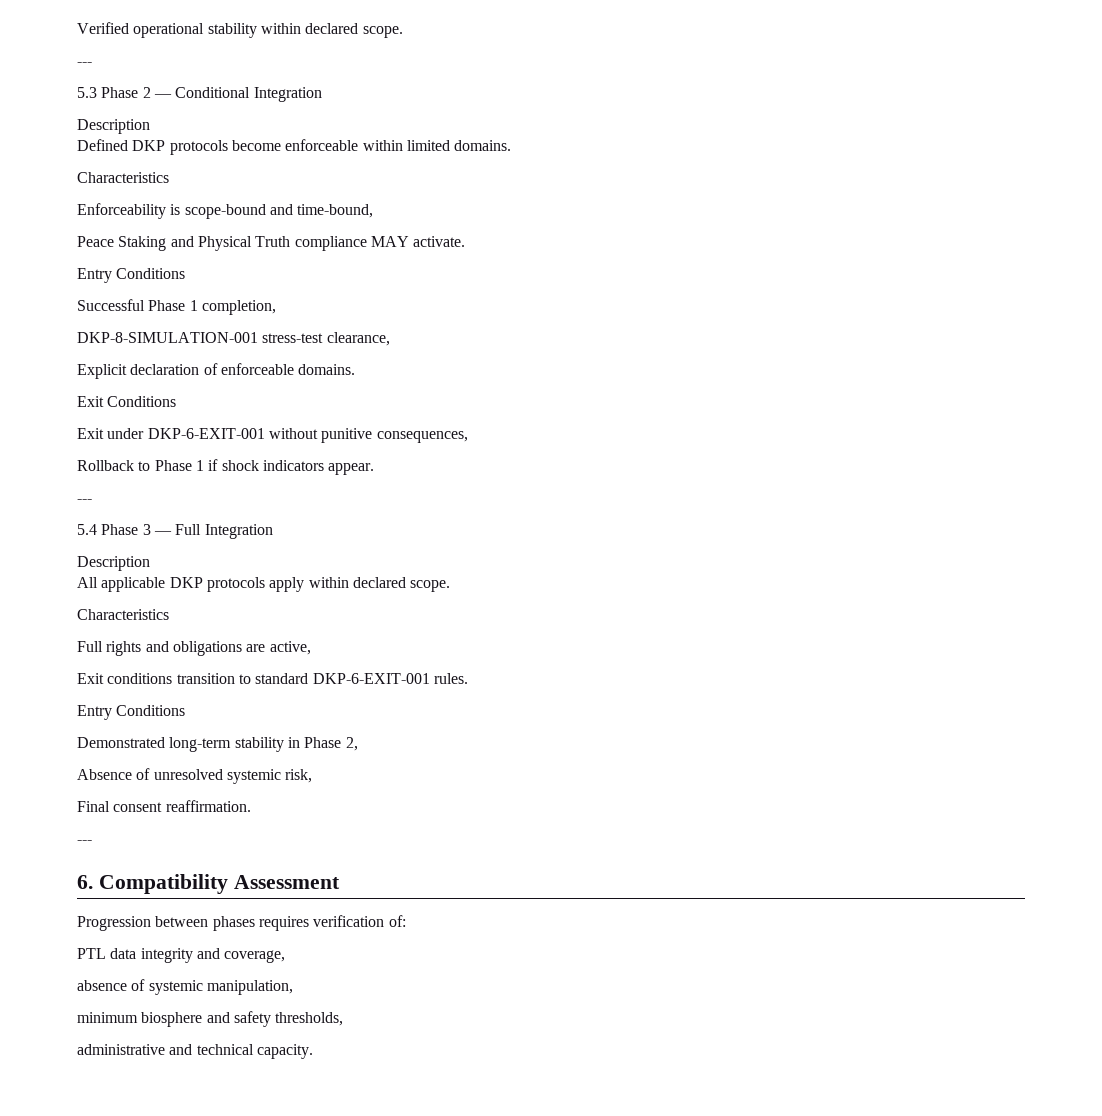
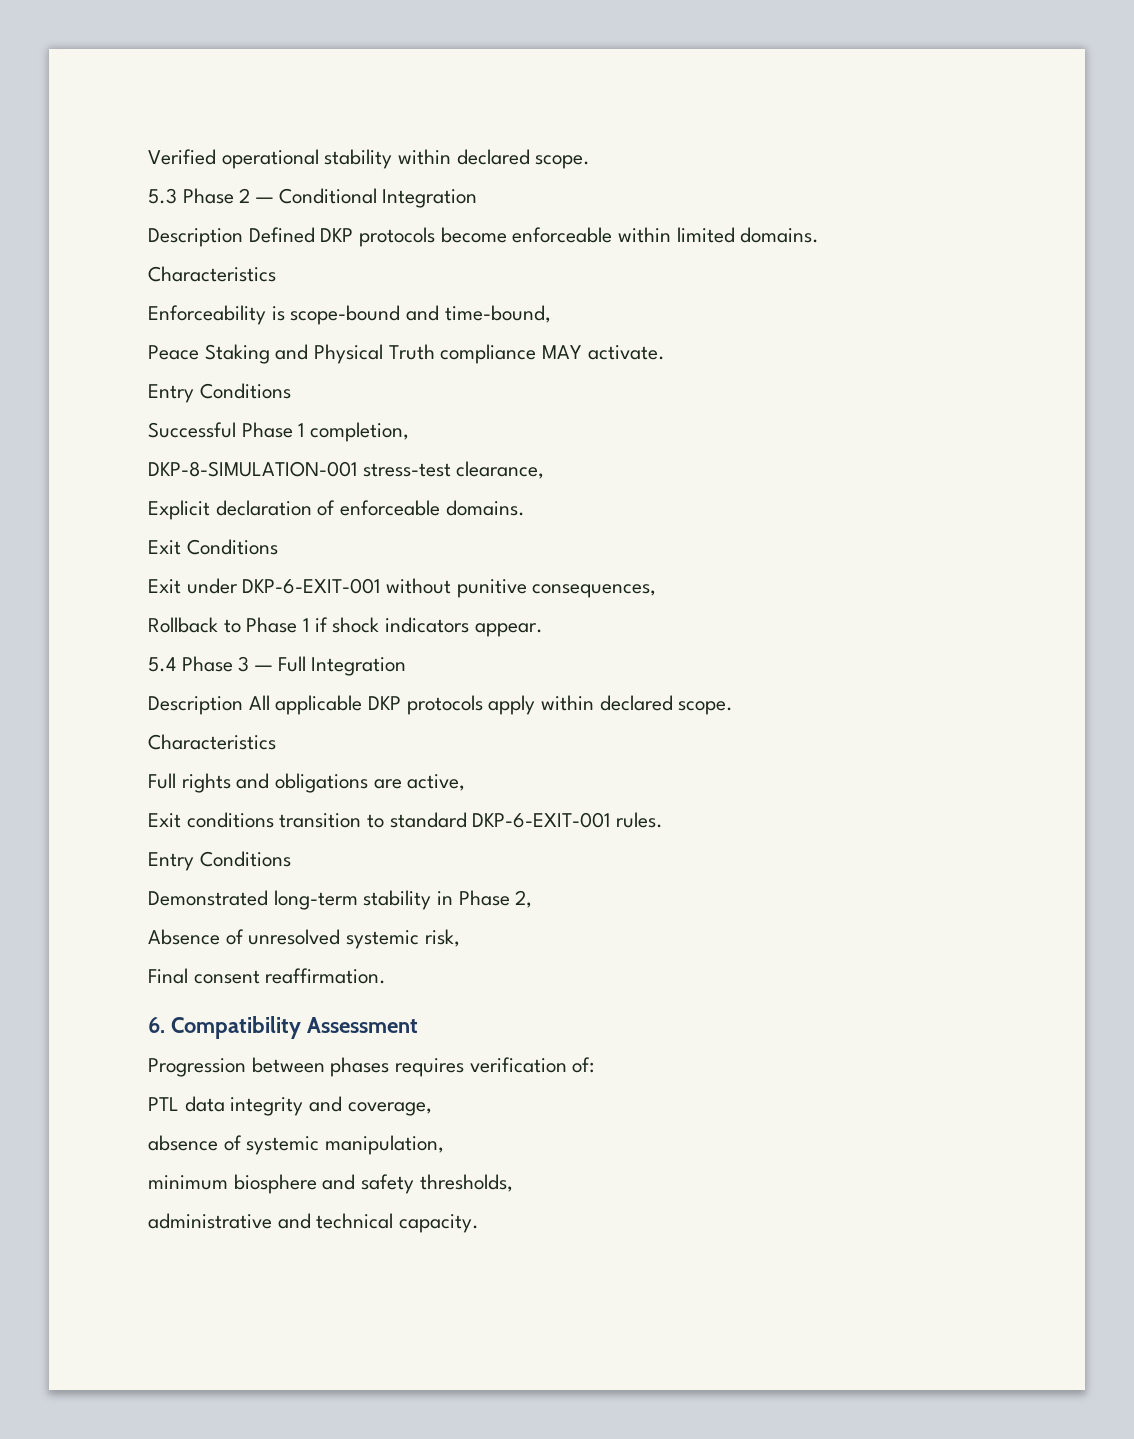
  Verified operational stability within declared scope.
- ---
  5.3 Phase 2 — Conditional Integration
- Description
- Defined DKP protocols become enforceable within limited domains.
+ Description Defined DKP protocols become enforceable within limited domains.
  Rollback to Phase 1 if shock indicators appear.
- ---
  5.4 Phase 3 — Full Integration
- Description
- All applicable DKP protocols apply within declared scope.
+ Description All applicable DKP protocols apply within declared scope.
  Final consent reaffirmation.
- ---

